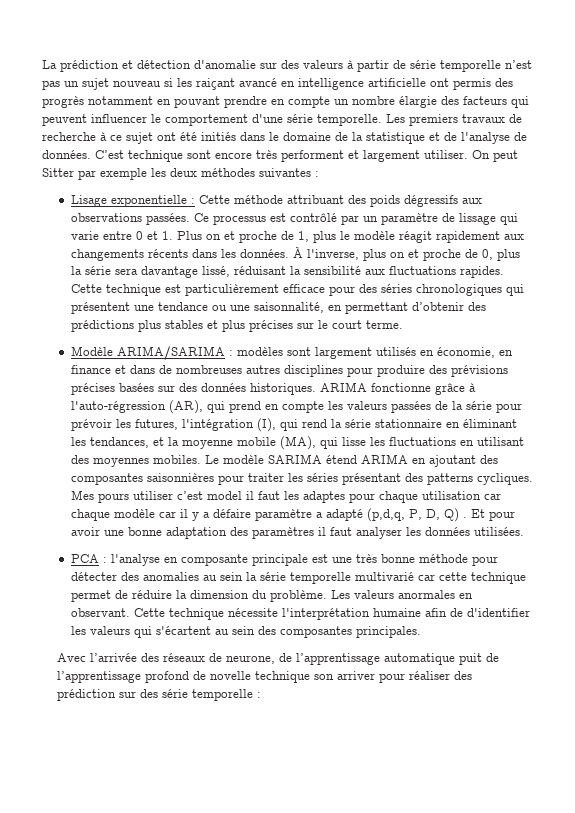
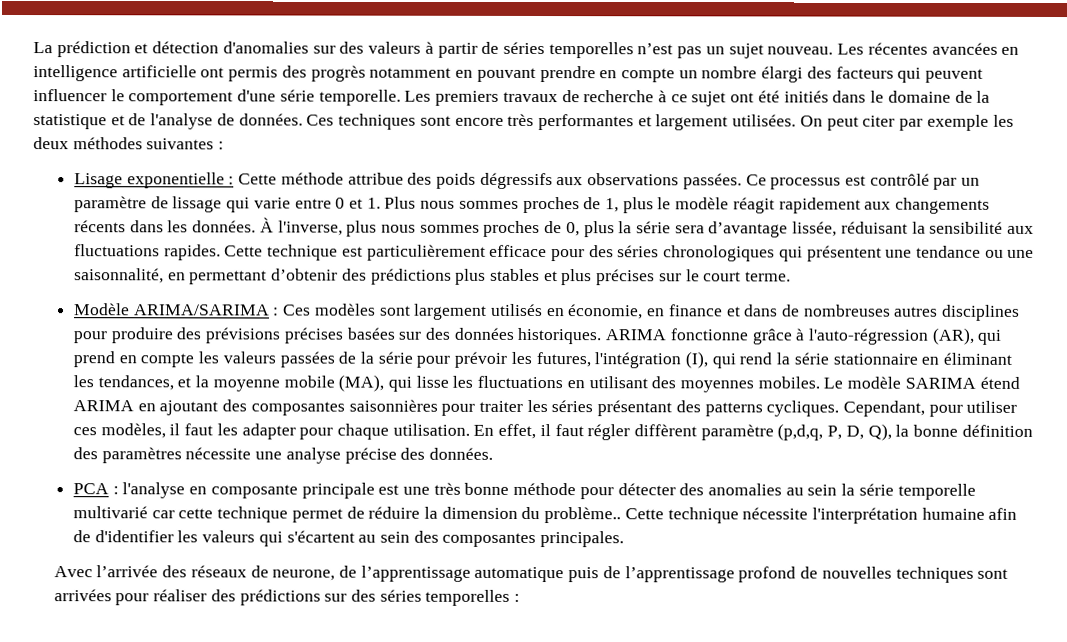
- La prédiction et détection d'anomalie sur des valeurs à partir de série temporelle n’est pas un sujet nouveau si les raiçant avancé en intelligence artificielle ont permis des progrès notamment en pouvant prendre en compte un nombre élargie des facteurs qui peuvent influencer le comportement d'une série temporelle.
+ La prédiction et détection d'anomalies sur des valeurs à partir de séries temporelles n’est pas un sujet nouveau. Les récentes avancées en intelligence artificielle ont permis des progrès notamment en pouvant prendre en compte un nombre élargi des facteurs qui peuvent influencer le comportement d'une série temporelle.
- C’est technique sont encore très performent et largement utiliser.
+ Ces techniques sont encore très performantes et largement utilisées.
- On peut Sitter par exemple les deux méthodes suivantes :
+ On peut citer par exemple les deux méthodes suivantes :
- Lisage exponentielle : Cette méthode attribuant des poids dégressifs aux observations passées.
+ Lisage exponentielle : Cette méthode attribue des poids dégressifs aux observations passées.
- Ce processus est contrôlé par un paramètre de lissage qui varie entre 0 et 1. Plus on et proche de 1, plus le modèle réagit rapidement aux changements récents dans les données.
+ Ce processus est contrôlé par un paramètre de lissage qui varie entre 0 et 1. Plus nous sommes proches de 1, plus le modèle réagit rapidement aux changements récents dans les données.
- À l'inverse, plus on et proche de 0, plus la série sera davantage lissé, réduisant la sensibilité aux fluctuations rapides.
+ À l'inverse, plus nous sommes proches de 0, plus la série sera d’avantage lissée, réduisant la sensibilité aux fluctuations rapides.
- Modèle ARIMA/SARIMA : modèles sont largement utilisés en économie, en finance et dans de nombreuses autres disciplines pour produire des prévisions précises basées sur des données historiques.
+ Modèle ARIMA/SARIMA : Ces modèles sont largement utilisés en économie, en finance et dans de nombreuses autres disciplines pour produire des prévisions précises basées sur des données historiques.
- Mes pours utiliser c’est model il faut les adaptes pour chaque utilisation car chaque modèle car il y a défaire paramètre a adapté (p,d,q, P, D, Q) . Et pour avoir une bonne adaptation des paramètres il faut analyser les données utilisées.
+ Cependant, pour utiliser ces modèles, il faut les adapter pour chaque utilisation. En effet, il faut régler diffèrent paramètre (p,d,q, P, D, Q), la bonne définition des paramètres nécessite une analyse précise des données.
- PCA : l'analyse en composante principale est une très bonne méthode pour détecter des anomalies au sein la série temporelle multivarié car cette technique permet de réduire la dimension du problème. Les valeurs anormales en observant.
+ PCA : l'analyse en composante principale est une très bonne méthode pour détecter des anomalies au sein la série temporelle multivarié car cette technique permet de réduire la dimension du problème..
- Avec l’arrivée des réseaux de neurone, de l’apprentissage automatique puit de l’apprentissage profond de novelle technique son arriver pour réaliser des prédiction sur des série temporelle :
+ Avec l’arrivée des réseaux de neurone, de l’apprentissage automatique puis de l’apprentissage profond de nouvelles techniques sont arrivées pour réaliser des prédictions sur des séries temporelles :

